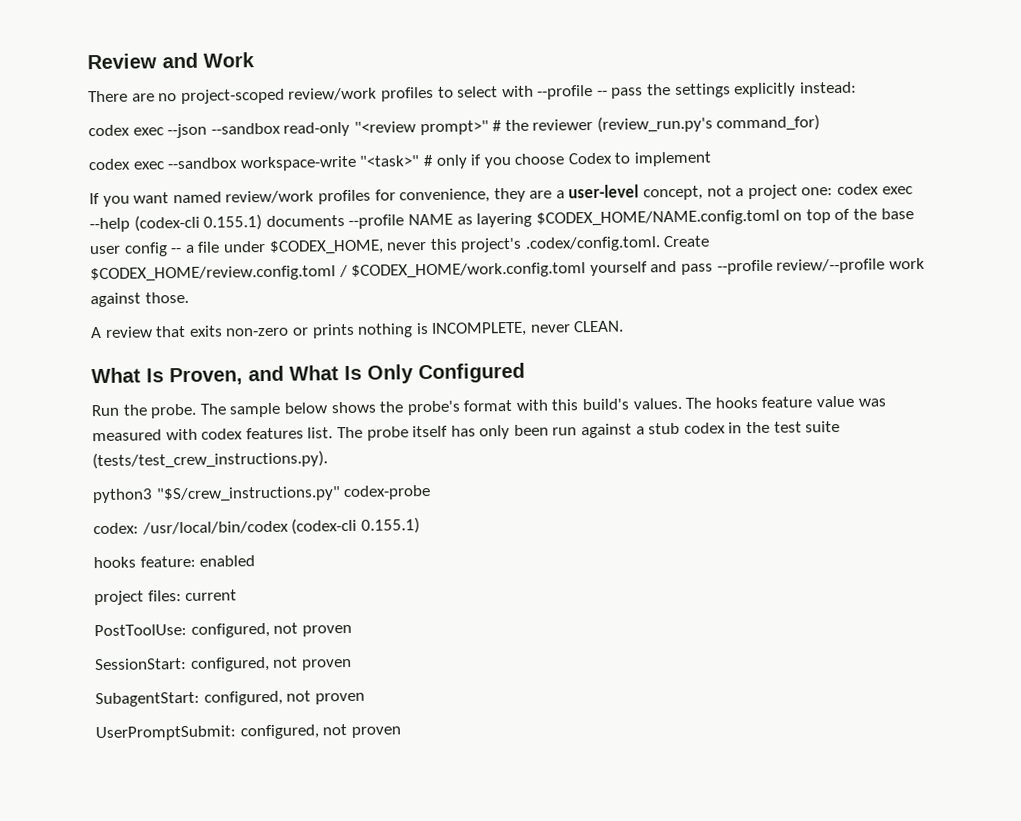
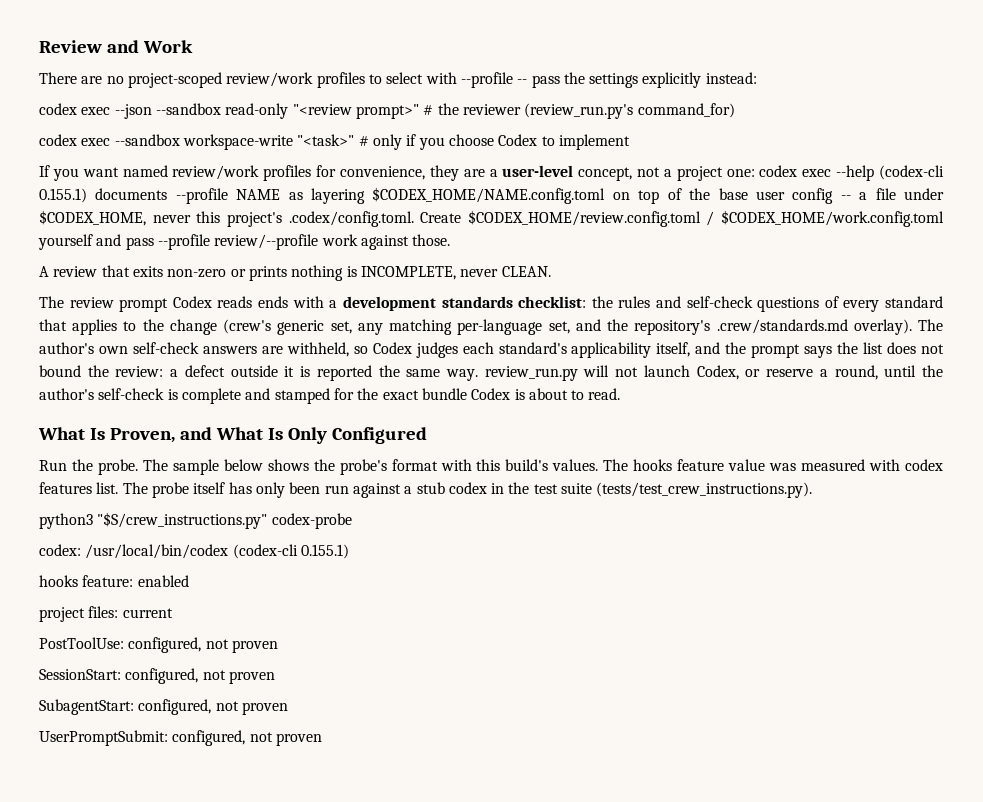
+ The review prompt Codex reads ends with a development standards checklist: the rules and self-check questions of every standard that applies to the change (crew's generic set, any matching per-language set, and the repository's .crew/standards.md overlay). The author's own self-check answers are withheld, so Codex judges each standard's applicability itself, and the prompt says the list does not bound the review: a defect outside it is reported the same way. review_run.py will not launch Codex, or reserve a round, until the author's self-check is complete and stamped for the exact bundle Codex is about to read.

